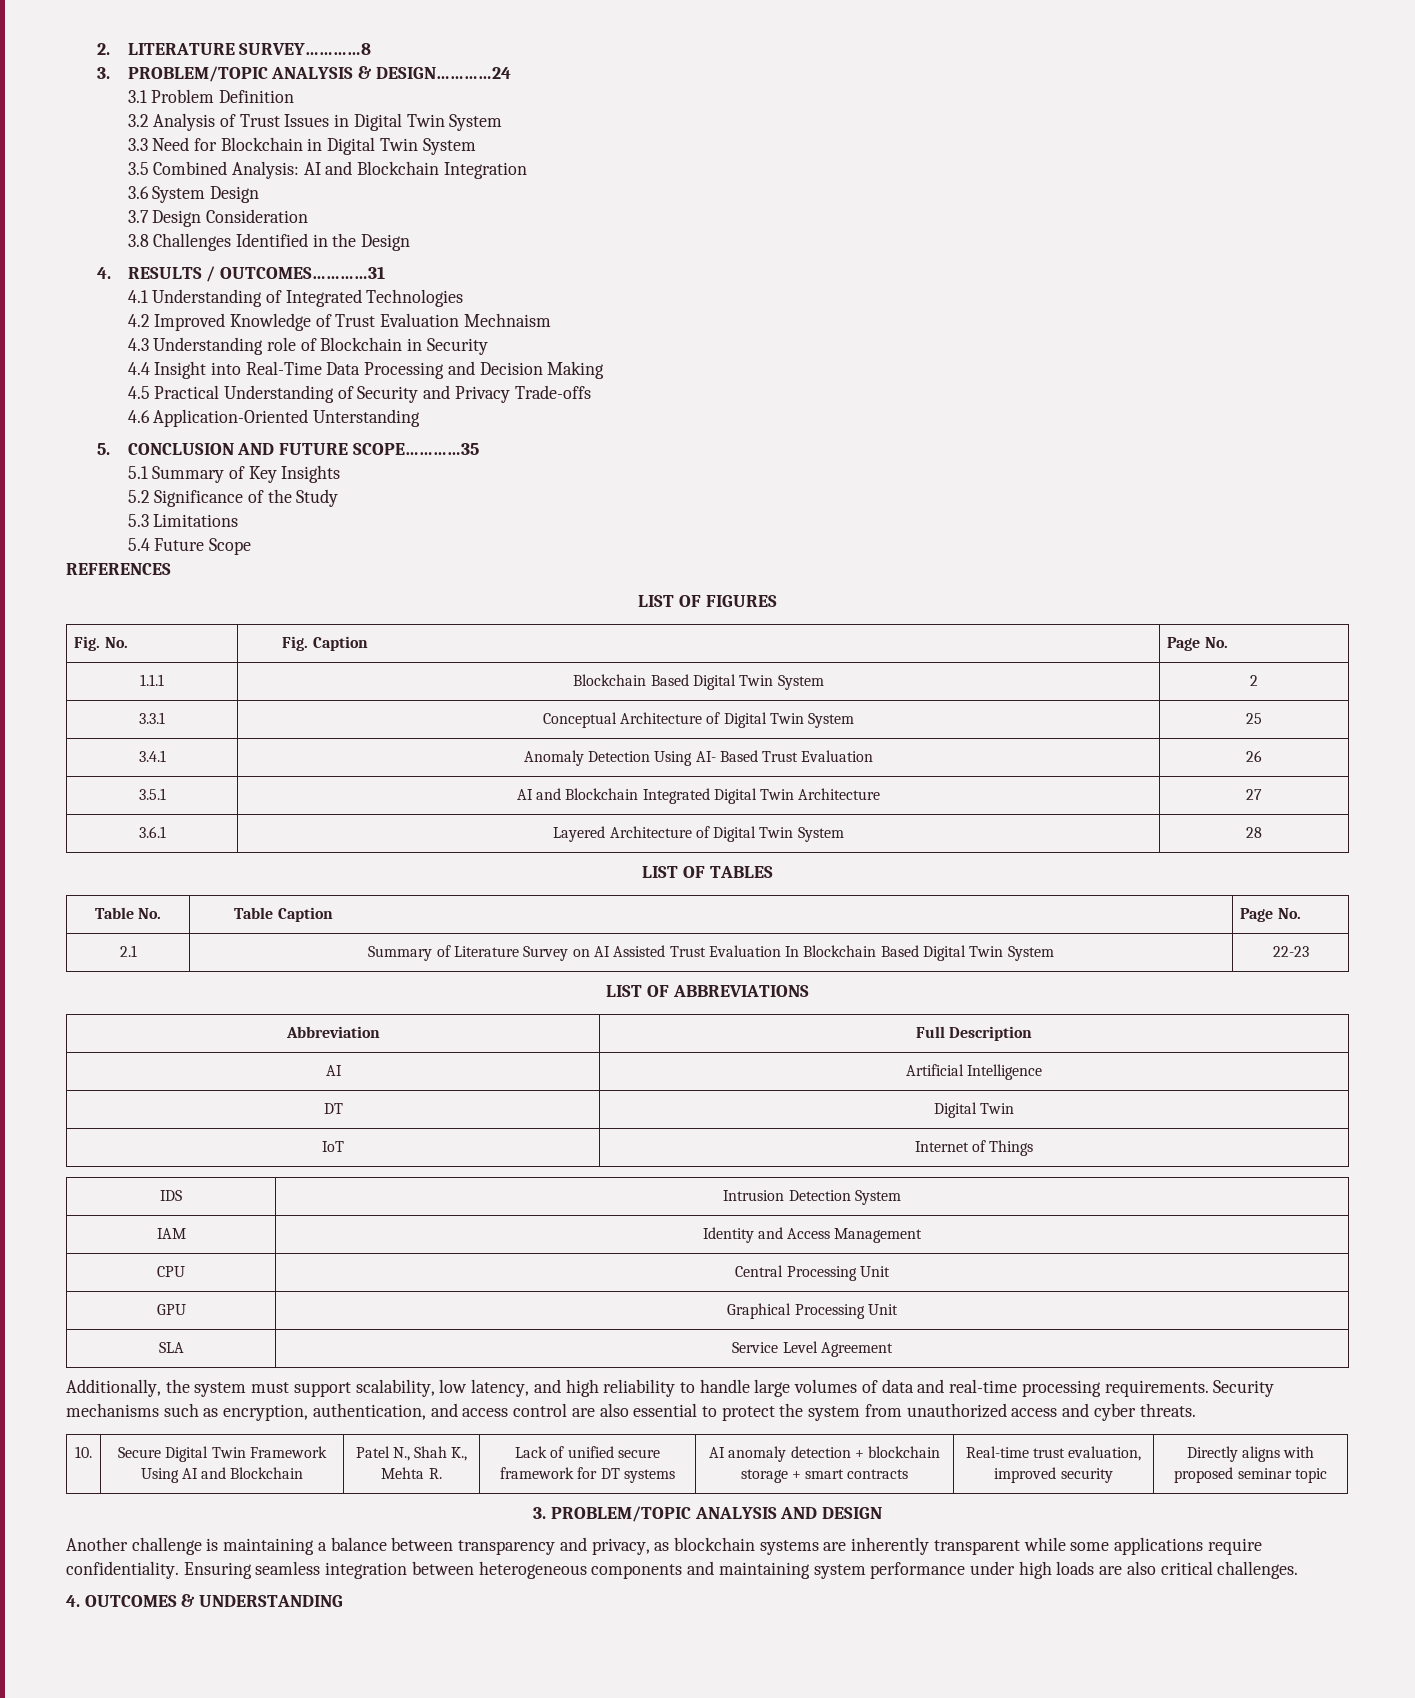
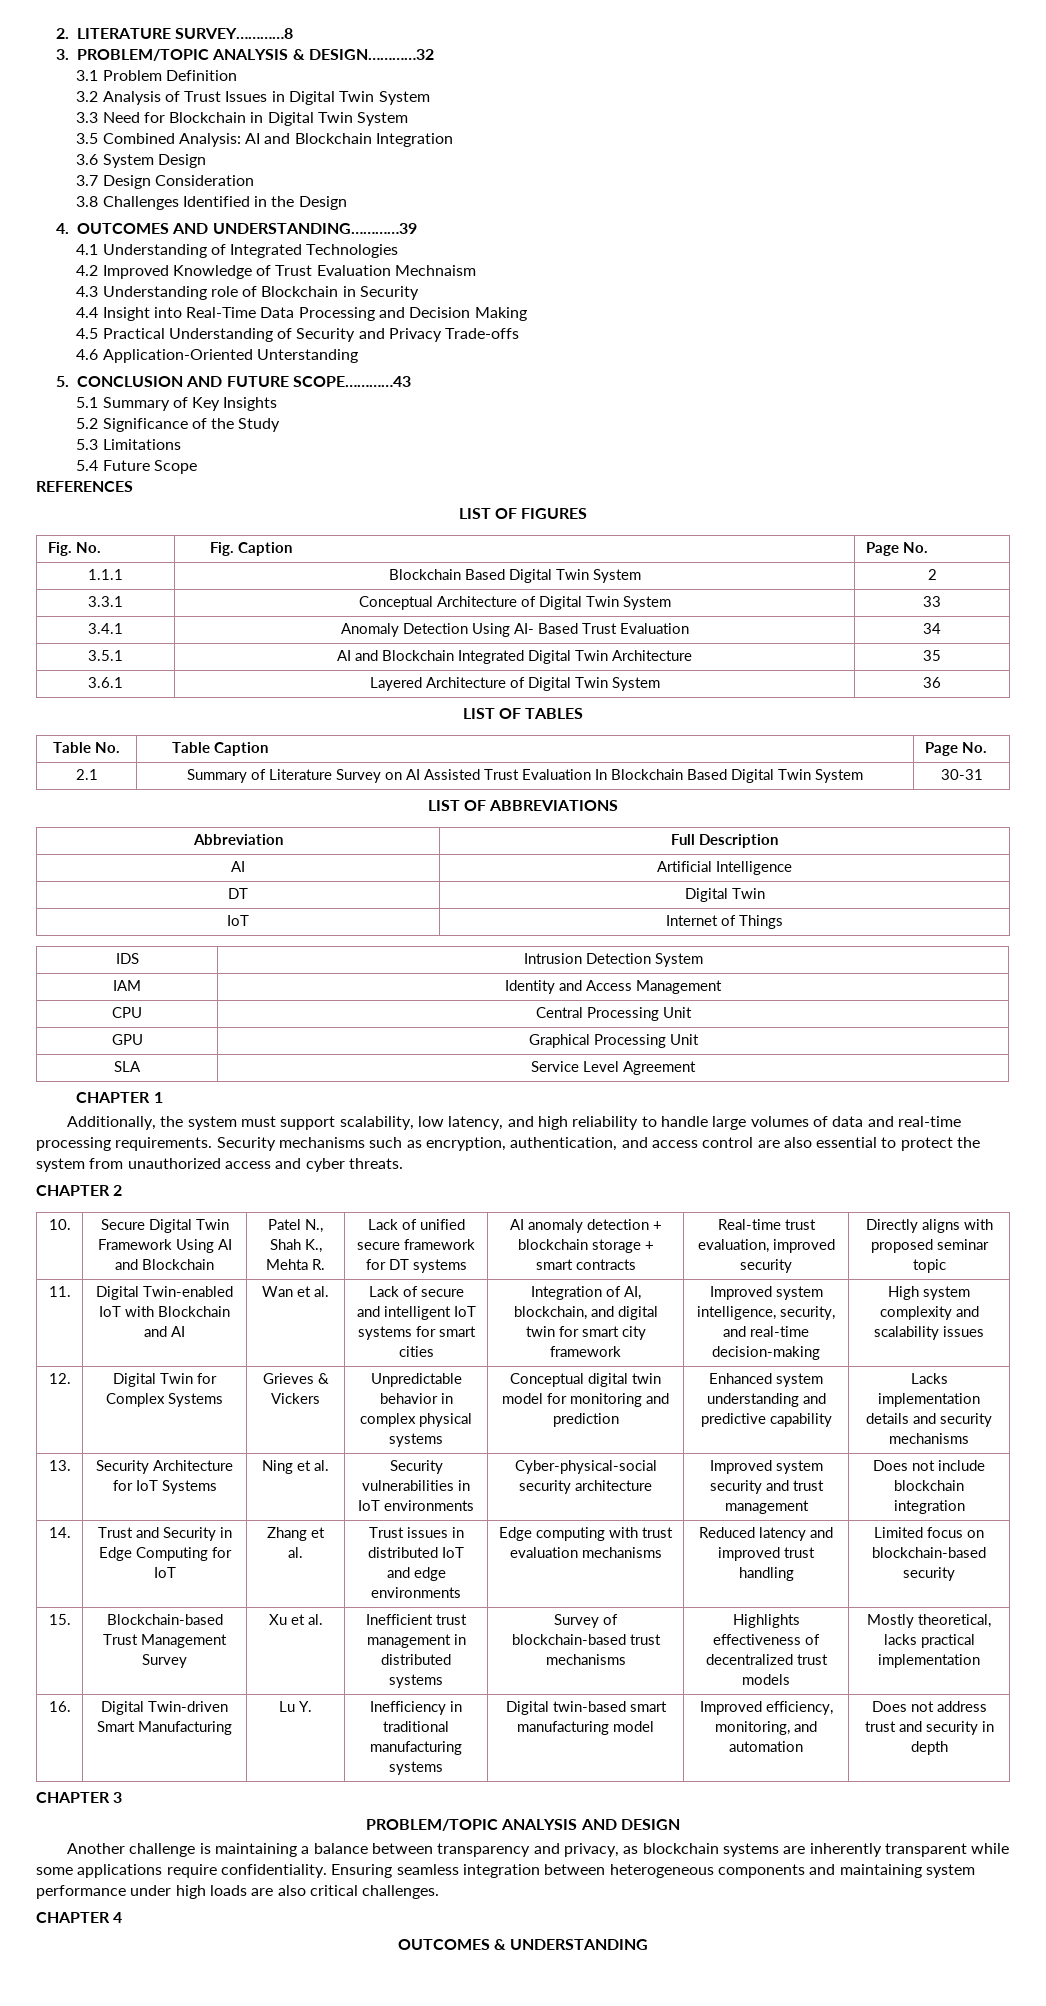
- 3. PROBLEM/TOPIC ANALYSIS & DESIGN…………24
+ 3. PROBLEM/TOPIC ANALYSIS & DESIGN…………32
- 4. RESULTS / OUTCOMES…………31
+ 4. OUTCOMES AND UNDERSTANDING…………39
- 5. CONCLUSION AND FUTURE SCOPE…………35
+ 5. CONCLUSION AND FUTURE SCOPE…………43
- 3.3.1 | Conceptual Architecture of Digital Twin System | 25
+ 3.3.1 | Conceptual Architecture of Digital Twin System | 33
- 3.4.1 | Anomaly Detection Using AI- Based Trust Evaluation | 26
+ 3.4.1 | Anomaly Detection Using AI- Based Trust Evaluation | 34
- 3.5.1 | AI and Blockchain Integrated Digital Twin Architecture | 27
+ 3.5.1 | AI and Blockchain Integrated Digital Twin Architecture | 35
- 3.6.1 | Layered Architecture of Digital Twin System | 28
+ 3.6.1 | Layered Architecture of Digital Twin System | 36
- 2.1 | Summary of Literature Survey on AI Assisted Trust Evaluation In Blockchain Based Digital Twin System | 22-23
+ 2.1 | Summary of Literature Survey on AI Assisted Trust Evaluation In Blockchain Based Digital Twin System | 30-31
+ CHAPTER 1
+ CHAPTER 2
- 3. PROBLEM/TOPIC ANALYSIS AND DESIGN
+ 11. | Digital Twin-enabled IoT with Blockchain and AI | Wan et al. | Lack of secure and intelligent IoT systems for smart cities | Integration of AI, blockchain, and digital twin for smart city framework | Improved system intelligence, security, and real-time decision-making | High system complexity and scalability issues
+ 12. | Digital Twin for Complex Systems | Grieves & Vickers | Unpredictable behavior in complex physical systems | Conceptual digital twin model for monitoring and prediction | Enhanced system understanding and predictive capability | Lacks implementation details and security mechanisms
+ 13. | Security Architecture for IoT Systems | Ning et al. | Security vulnerabilities in IoT environments | Cyber-physical-social security architecture | Improved system security and trust management | Does not include blockchain integration
+ 14. | Trust and Security in Edge Computing for IoT | Zhang et al. | Trust issues in distributed IoT and edge environments | Edge computing with trust evaluation mechanisms | Reduced latency and improved trust handling | Limited focus on blockchain-based security
+ 15. | Blockchain-based Trust Management Survey | Xu et al. | Inefficient trust management in distributed systems | Survey of blockchain-based trust mechanisms | Highlights effectiveness of decentralized trust models | Mostly theoretical, lacks practical implementation
+ 16. | Digital Twin-driven Smart Manufacturing | Lu Y. | Inefficiency in traditional manufacturing systems | Digital twin-based smart manufacturing model | Improved efficiency, monitoring, and automation | Does not address trust and security in depth
+ CHAPTER 3
+ PROBLEM/TOPIC ANALYSIS AND DESIGN
- 4. OUTCOMES & UNDERSTANDING
+ CHAPTER 4
+ OUTCOMES & UNDERSTANDING

